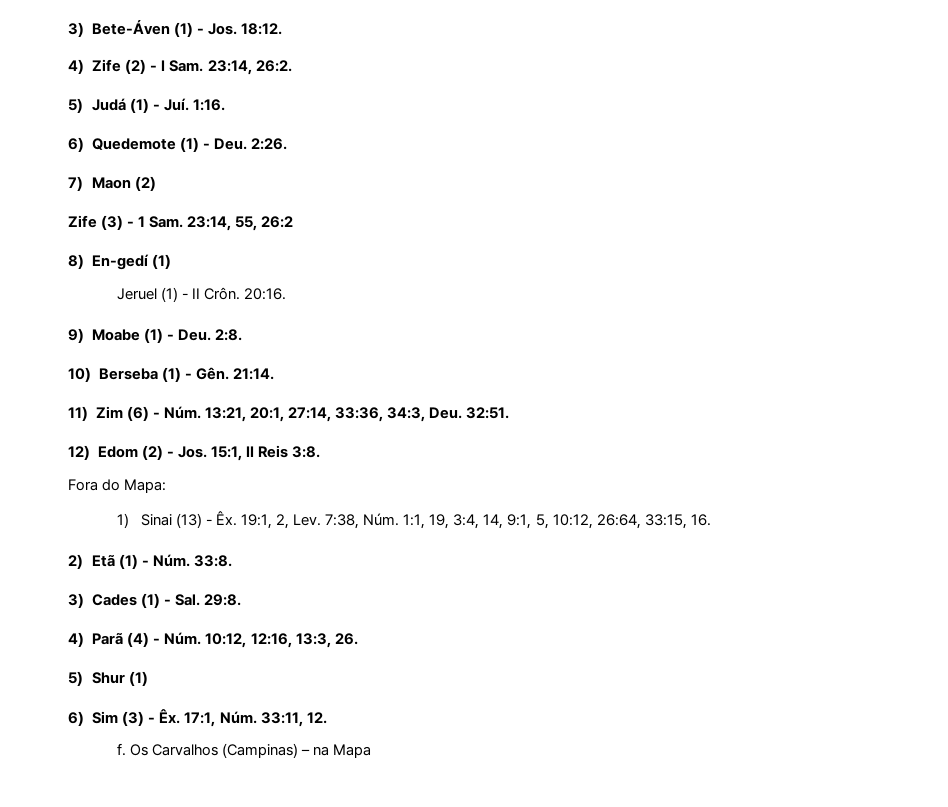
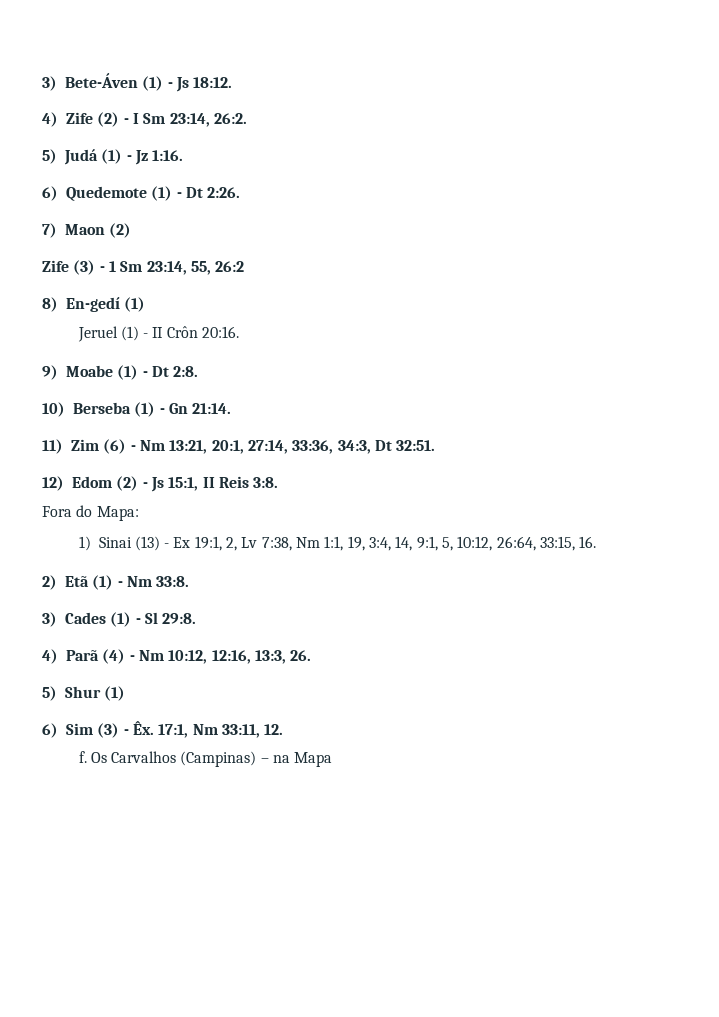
- 3) Bete-Áven (1) - Jos. 18:12.
+ 3) Bete-Áven (1) - Js 18:12.
- 4) Zife (2) - I Sam. 23:14, 26:2.
+ 4) Zife (2) - I Sm 23:14, 26:2.
- 5) Judá (1) - Juí. 1:16.
+ 5) Judá (1) - Jz 1:16.
- 6) Quedemote (1) - Deu. 2:26.
+ 6) Quedemote (1) - Dt 2:26.
- Zife (3) - 1 Sam. 23:14, 55, 26:2
+ Zife (3) - 1 Sm 23:14, 55, 26:2
- Jeruel (1) - II Crôn. 20:16.
+ Jeruel (1) - II Crôn 20:16.
- 9) Moabe (1) - Deu. 2:8.
+ 9) Moabe (1) - Dt 2:8.
- 10) Berseba (1) - Gên. 21:14.
+ 10) Berseba (1) - Gn 21:14.
- 11) Zim (6) - Núm. 13:21, 20:1, 27:14, 33:36, 34:3, Deu. 32:51.
+ 11) Zim (6) - Nm 13:21, 20:1, 27:14, 33:36, 34:3, Dt 32:51.
- 12) Edom (2) - Jos. 15:1, II Reis 3:8.
+ 12) Edom (2) - Js 15:1, II Reis 3:8.
- 1) Sinai (13) - Êx. 19:1, 2, Lev. 7:38, Núm. 1:1, 19, 3:4, 14, 9:1, 5, 10:12, 26:64, 33:15, 16.
+ 1) Sinai (13) - Ex 19:1, 2, Lv 7:38, Nm 1:1, 19, 3:4, 14, 9:1, 5, 10:12, 26:64, 33:15, 16.
- 2) Etã (1) - Núm. 33:8.
+ 2) Etã (1) - Nm 33:8.
- 3) Cades (1) - Sal. 29:8.
+ 3) Cades (1) - Sl 29:8.
- 4) Parã (4) - Núm. 10:12, 12:16, 13:3, 26.
+ 4) Parã (4) - Nm 10:12, 12:16, 13:3, 26.
- 6) Sim (3) - Êx. 17:1, Núm. 33:11, 12.
+ 6) Sim (3) - Êx. 17:1, Nm 33:11, 12.

